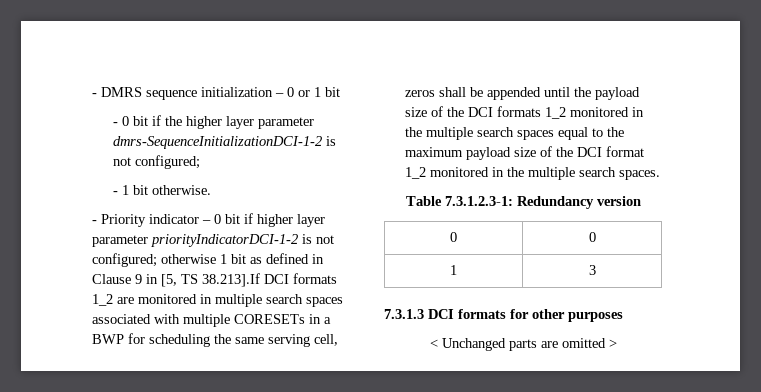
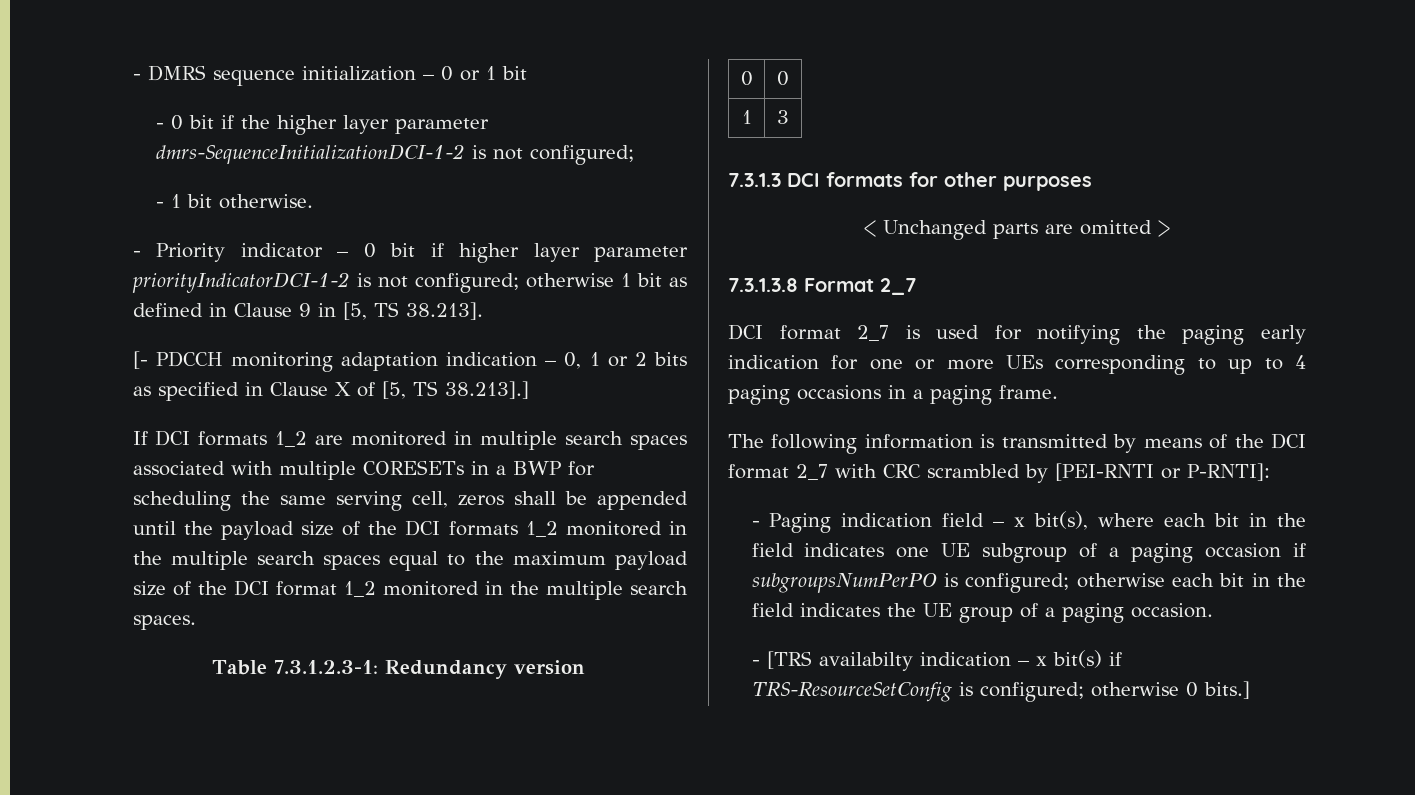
- otherwise 1 bit as defined in Clause 9 in [5, TS 38.213].If DCI formats 1_2 are monitored in multiple search spaces associated with multiple CORESETs in a BWP for scheduling the same serving cell, zeros shall be appended until the payload size of the DCI formats 1_2 monitored in the multiple search spaces equal to the maximum payload size of the DCI format 1_2 monitored in the multiple search spaces.
+ otherwise 1 bit as defined in Clause 9 in [5, TS 38.213].
+ [- PDCCH monitoring adaptation indication – 0, 1 or 2 bits as specified in Clause X of [5, TS 38.213].]
+ If DCI formats 1_2 are monitored in multiple search spaces associated with multiple CORESETs in a BWP for scheduling the same serving cell, zeros shall be appended until the payload size of the DCI formats 1_2 monitored in the multiple search spaces equal to the maximum payload size of the DCI format 1_2 monitored in the multiple search spaces.
+ 7.3.1.3.8 Format 2_7
+ DCI format 2_7 is used for notifying the paging early indication for one or more UEs corresponding to up to 4 paging occasions in a paging frame.
+ The following information is transmitted by means of the DCI format 2_7 with CRC scrambled by [PEI-RNTI or P-RNTI]:
+ - Paging indication field – x bit(s), where each bit in the field indicates one UE subgroup of a paging occasion if subgroupsNumPerPO is configured; otherwise each bit in the field indicates the UE group of a paging occasion.
+ - [TRS availabilty indication – x bit(s) if TRS-ResourceSetConfig is configured; otherwise 0 bits.]

